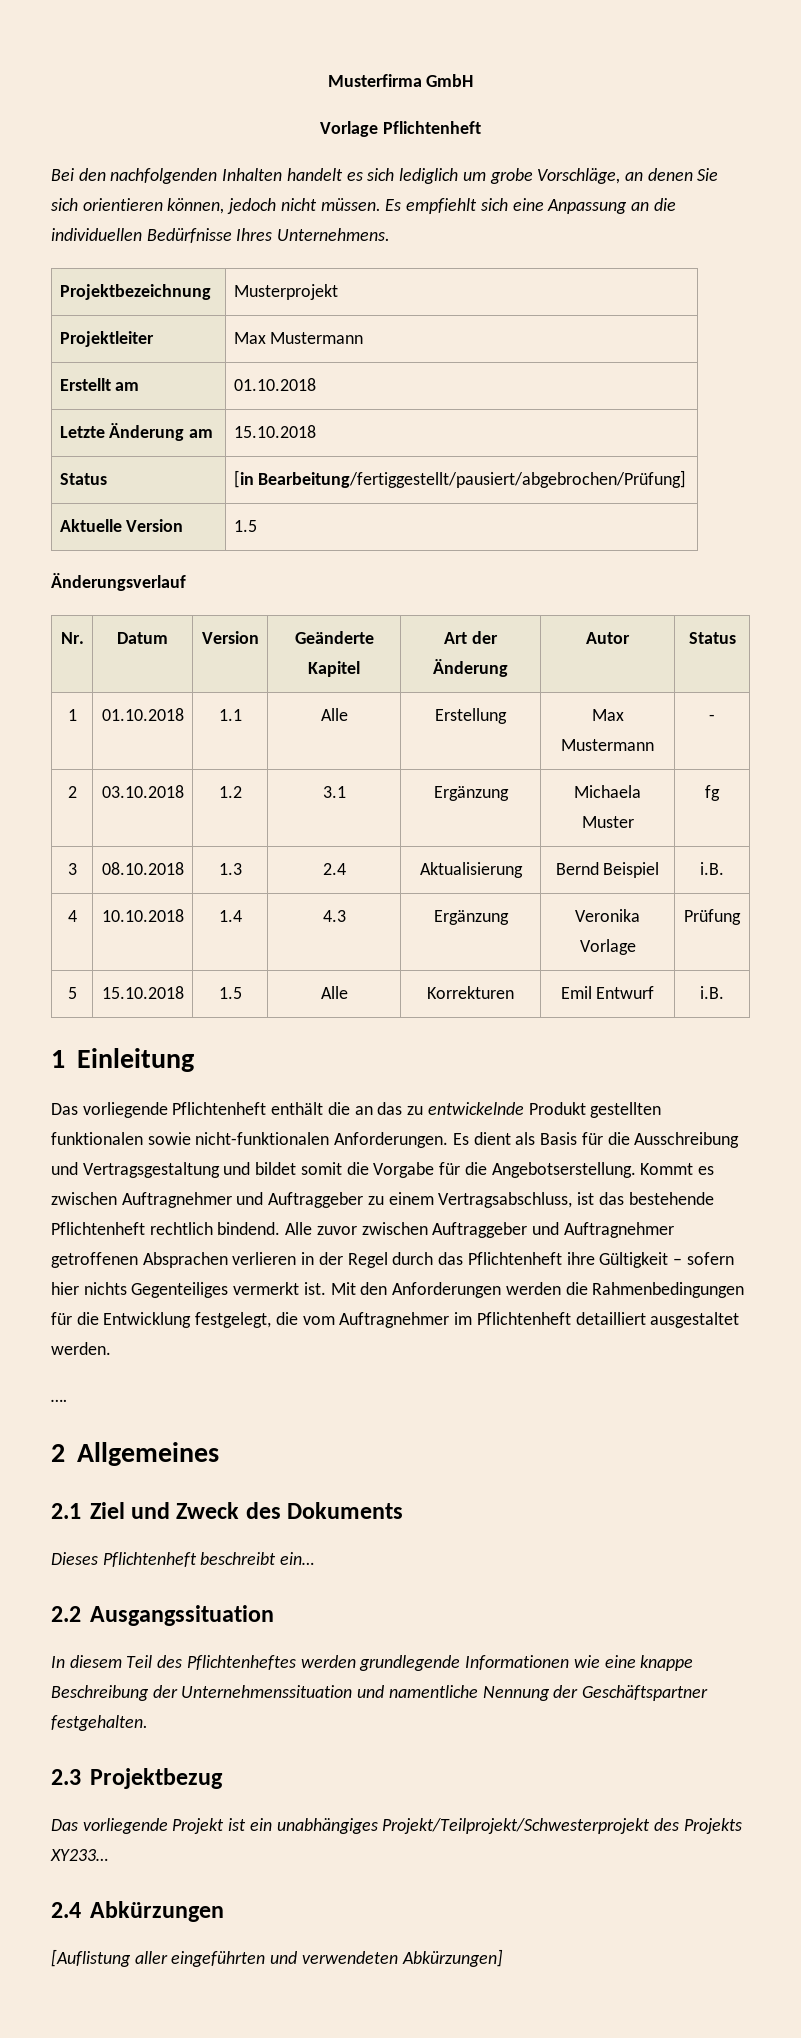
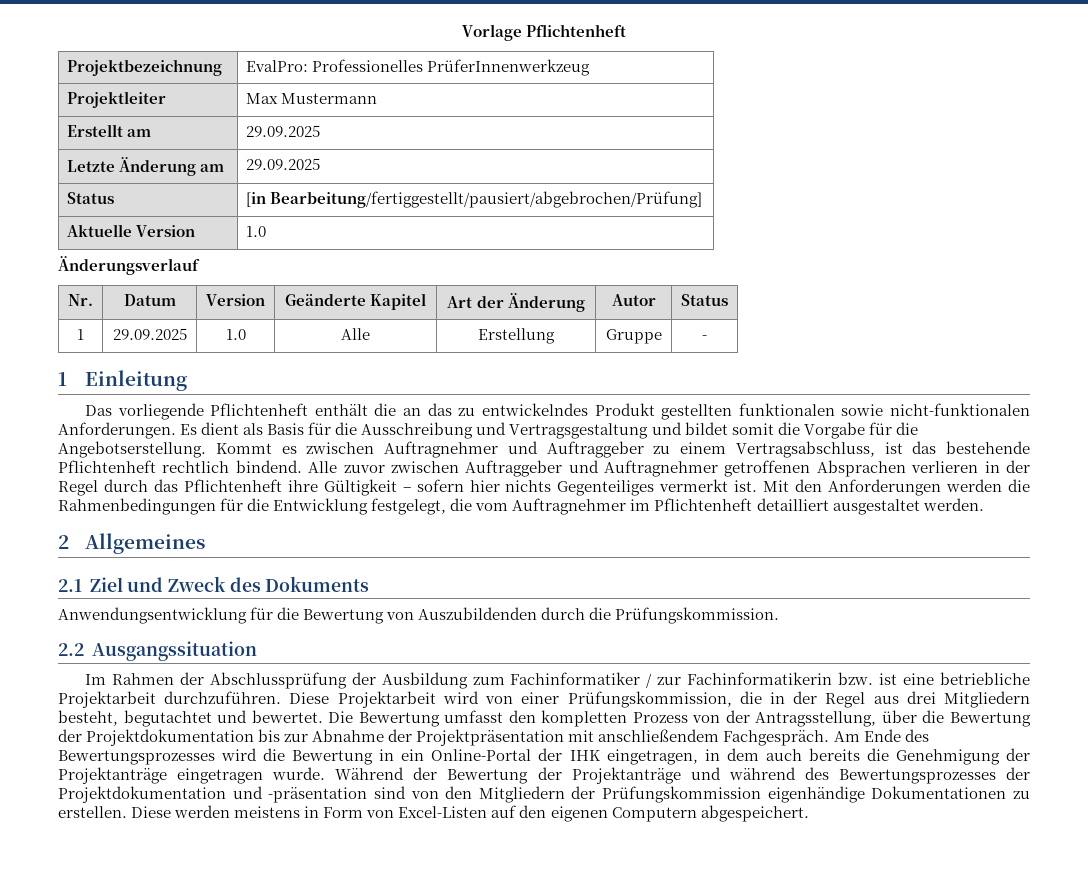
- Musterfirma GmbH
- Bei den nachfolgenden Inhalten handelt es sich lediglich um grobe Vorschläge, an denen Sie sich orientieren können, jedoch nicht müssen. Es empfiehlt sich eine Anpassung an die individuellen Bedürfnisse Ihres Unternehmens.
- Projektbezeichnung | Musterprojekt
+ Projektbezeichnung | EvalPro: Professionelles PrüferInnenwerkzeug
- Erstellt am | 01.10.2018
+ Erstellt am | 29.09.2025
- Letzte Änderung am | 15.10.2018
+ Letzte Änderung am | 29.09.2025
- Aktuelle Version | 1.5
+ Aktuelle Version | 1.0
- 1 | 01.10.2018 | 1.1 | Alle | Erstellung | Max Mustermann | -
- 2 | 03.10.2018 | 1.2 | 3.1 | Ergänzung | Michaela Muster | fg
- 3 | 08.10.2018 | 1.3 | 2.4 | Aktualisierung | Bernd Beispiel | i.B.
- 4 | 10.10.2018 | 1.4 | 4.3 | Ergänzung | Veronika Vorlage | Prüfung
- 5 | 15.10.2018 | 1.5 | Alle | Korrekturen | Emil Entwurf | i.B.
+ 1 | 29.09.2025 | 1.0 | Alle | Erstellung | Gruppe | -
- Das vorliegende Pflichtenheft enthält die an das zu entwickelnde Produkt gestellten funktionalen sowie nicht-funktionalen Anforderungen.
+ Das vorliegende Pflichtenheft enthält die an das zu entwickelndes Produkt gestellten funktionalen sowie nicht-funktionalen Anforderungen.
- ….
- Dieses Pflichtenheft beschreibt ein…
+ Anwendungsentwicklung für die Bewertung von Auszubildenden durch die Prüfungskommission.
  2.2 Ausgangssituation
- In diesem Teil des Pflichtenheftes werden grundlegende Informationen wie eine knappe Beschreibung der Unternehmenssituation und namentliche Nennung der Geschäftspartner festgehalten.
- 2.3 Projektbezug
- Das vorliegende Projekt ist ein unabhängiges Projekt/Teilprojekt/Schwesterprojekt des Projekts XY233…
- 2.4 Abkürzungen
- [Auflistung aller eingeführten und verwendeten Abkürzungen]
+ Im Rahmen der Abschlussprüfung der Ausbildung zum Fachinformatiker / zur Fachinformatikerin bzw. ist eine betriebliche Projektarbeit durchzuführen. Diese Projektarbeit wird von einer Prüfungskommission, die in der Regel aus drei Mitgliedern besteht, begutachtet und bewertet. Die Bewertung umfasst den kompletten Prozess von der Antragsstellung, über die Bewertung der Projektdokumentation bis zur Abnahme der Projektpräsentation mit anschließendem Fachgespräch. Am Ende des Bewertungsprozesses wird die Bewertung in ein Online-Portal der IHK eingetragen, in dem auch bereits die Genehmigung der Projektanträge eingetragen wurde. Während der Bewertung der Projektanträge und während des Bewertungsprozesses der Projektdokumentation und -präsentation sind von den Mitgliedern der Prüfungskommission eigenhändige Dokumentationen zu erstellen. Diese werden meistens in Form von Excel-Listen auf den eigenen Computern abgespeichert.

